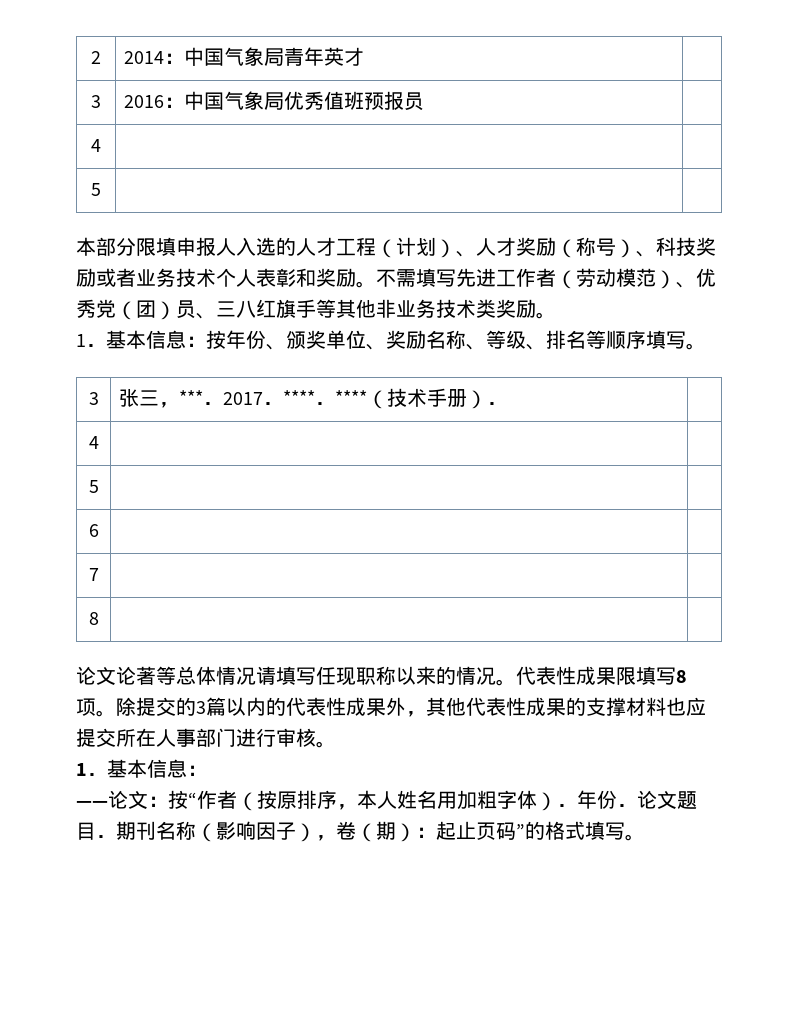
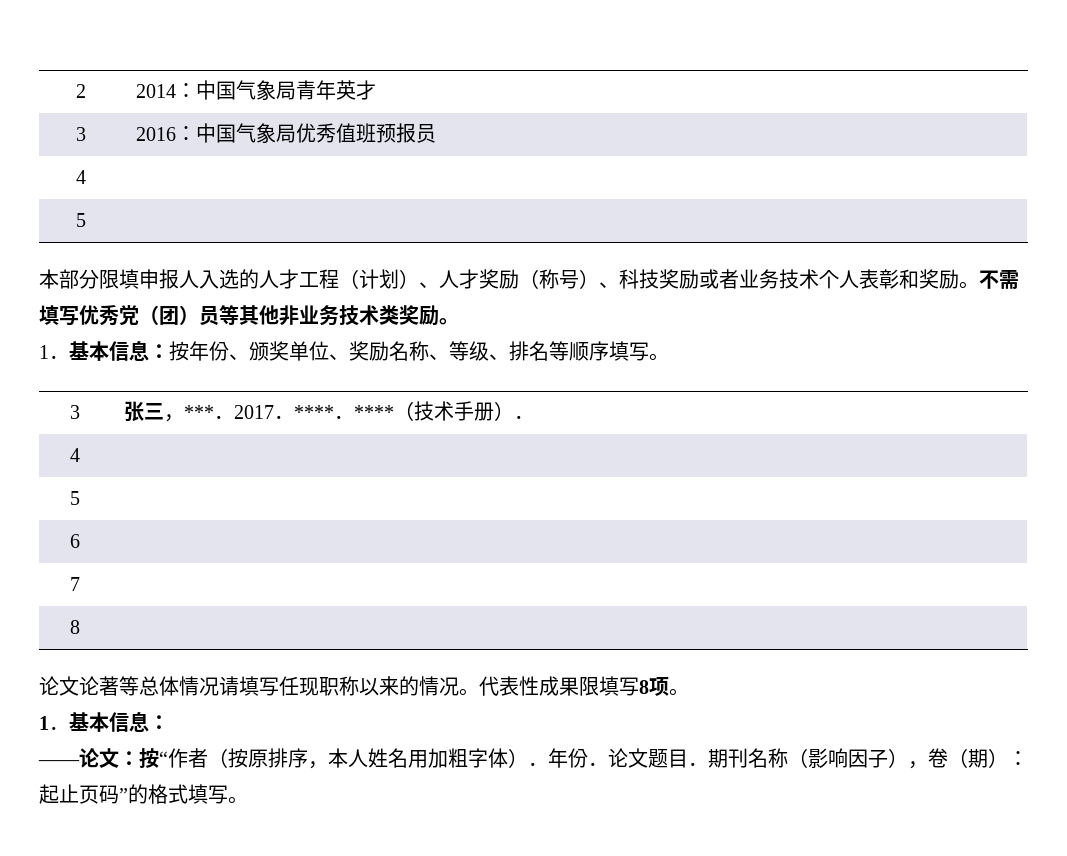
- 不需填写先进工作者（劳动模范）、优秀党（团）员、三八红旗手等其他非业务技术类奖励。
+ 不需填写优秀党（团）员等其他非业务技术类奖励。
- 除提交的3篇以内的代表性成果外，其他代表性成果的支撑材料也应提交所在人事部门进行审核。

